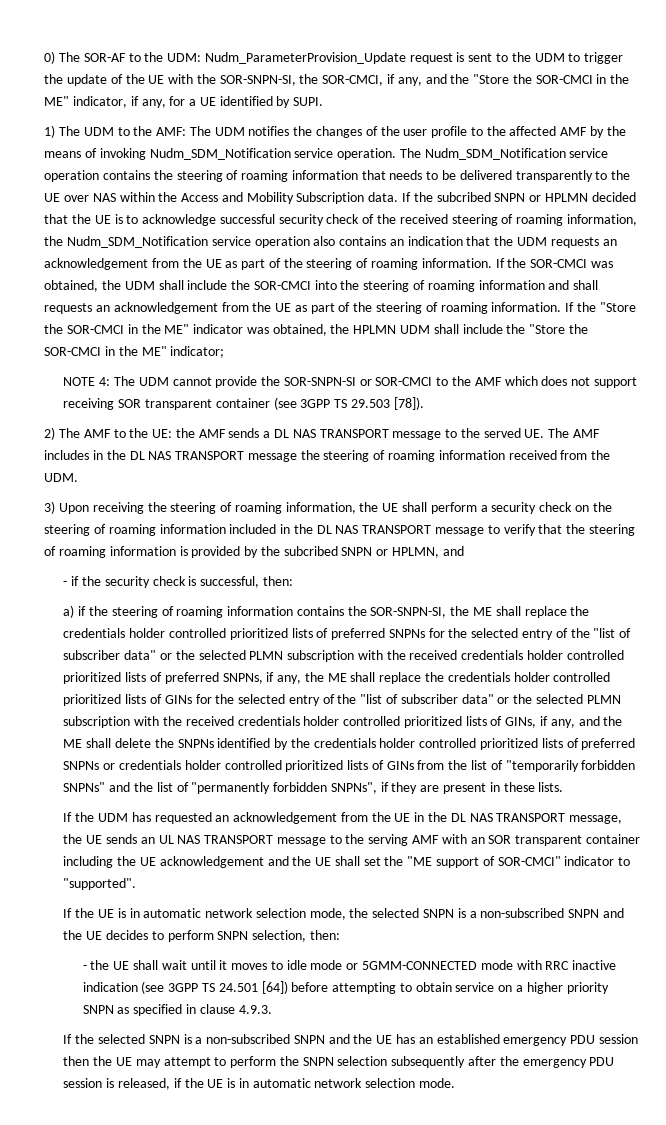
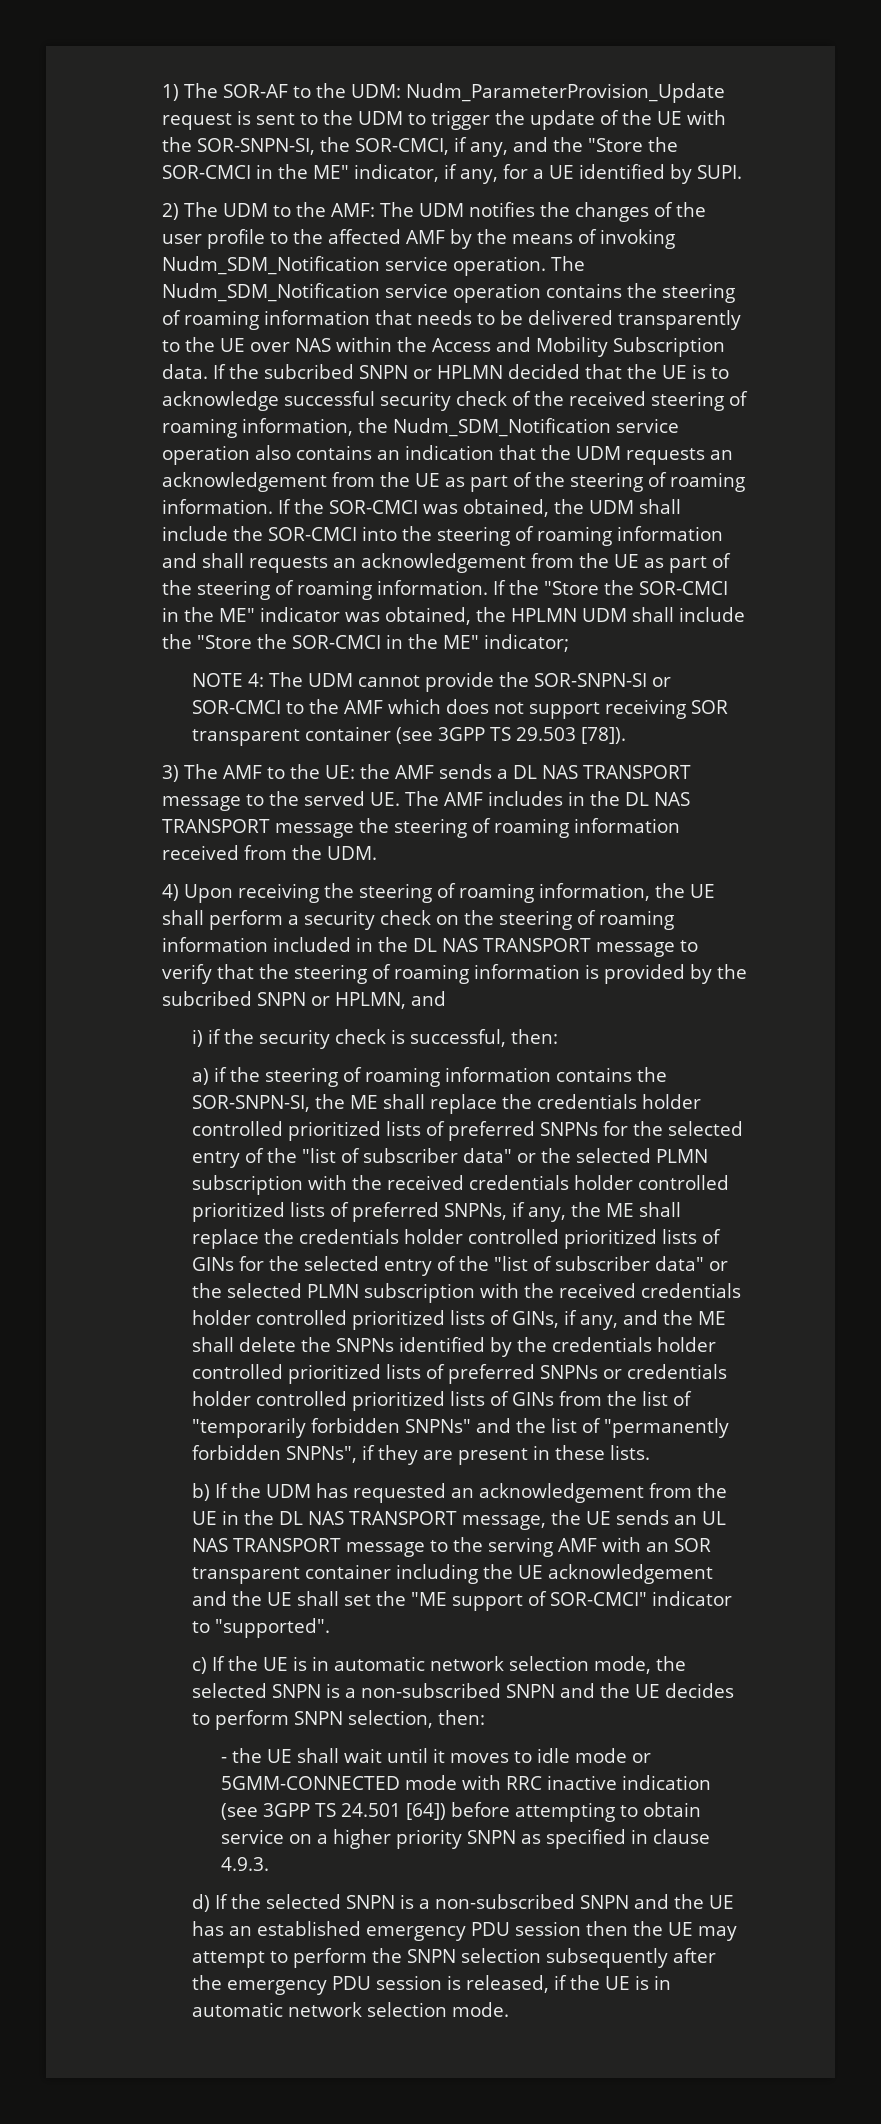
- 0) The SOR-AF to the UDM: Nudm_ParameterProvision_Update request is sent to the UDM to trigger the update of the UE with the SOR-SNPN-SI, the SOR-CMCI, if any, and the "Store the SOR-CMCI in the ME" indicator, if any, for a UE identified by SUPI.
+ 1) The SOR-AF to the UDM: Nudm_ParameterProvision_Update request is sent to the UDM to trigger the update of the UE with the SOR-SNPN-SI, the SOR-CMCI, if any, and the "Store the SOR-CMCI in the ME" indicator, if any, for a UE identified by SUPI.
- 1) The UDM to the AMF: The UDM notifies the changes of the user profile to the affected AMF by the means of invoking Nudm_SDM_Notification service operation.
+ 2) The UDM to the AMF: The UDM notifies the changes of the user profile to the affected AMF by the means of invoking Nudm_SDM_Notification service operation.
- 2) The AMF to the UE: the AMF sends a DL NAS TRANSPORT message to the served UE. The AMF includes in the DL NAS TRANSPORT message the steering of roaming information received from the UDM.
+ 3) The AMF to the UE: the AMF sends a DL NAS TRANSPORT message to the served UE. The AMF includes in the DL NAS TRANSPORT message the steering of roaming information received from the UDM.
- 3) Upon receiving the steering of roaming information, the UE shall perform a security check on the steering of roaming information included in the DL NAS TRANSPORT message to verify that the steering of roaming information is provided by the subcribed SNPN or HPLMN, and
+ 4) Upon receiving the steering of roaming information, the UE shall perform a security check on the steering of roaming information included in the DL NAS TRANSPORT message to verify that the steering of roaming information is provided by the subcribed SNPN or HPLMN, and
- - if the security check is successful, then:
+ i) if the security check is successful, then:
- If the UDM has requested an acknowledgement from the UE in the DL NAS TRANSPORT message, the UE sends an UL NAS TRANSPORT message to the serving AMF with an SOR transparent container including the UE acknowledgement and the UE shall set the "ME support of SOR-CMCI" indicator to "supported".
+ b) If the UDM has requested an acknowledgement from the UE in the DL NAS TRANSPORT message, the UE sends an UL NAS TRANSPORT message to the serving AMF with an SOR transparent container including the UE acknowledgement and the UE shall set the "ME support of SOR-CMCI" indicator to "supported".
- If the UE is in automatic network selection mode, the selected SNPN is a non-subscribed SNPN and the UE decides to perform SNPN selection, then:
+ c) If the UE is in automatic network selection mode, the selected SNPN is a non-subscribed SNPN and the UE decides to perform SNPN selection, then:
- If the selected SNPN is a non-subscribed SNPN and the UE has an established emergency PDU session then the UE may attempt to perform the SNPN selection subsequently after the emergency PDU session is released, if the UE is in automatic network selection mode.
+ d) If the selected SNPN is a non-subscribed SNPN and the UE has an established emergency PDU session then the UE may attempt to perform the SNPN selection subsequently after the emergency PDU session is released, if the UE is in automatic network selection mode.

